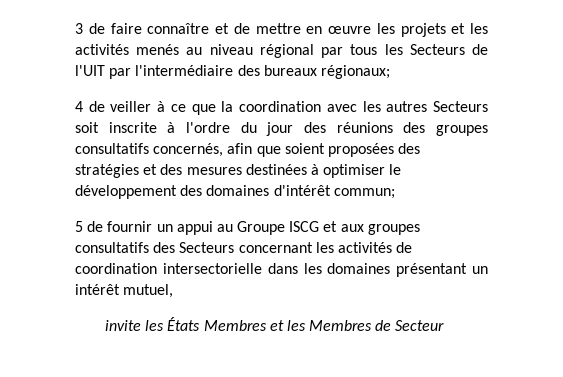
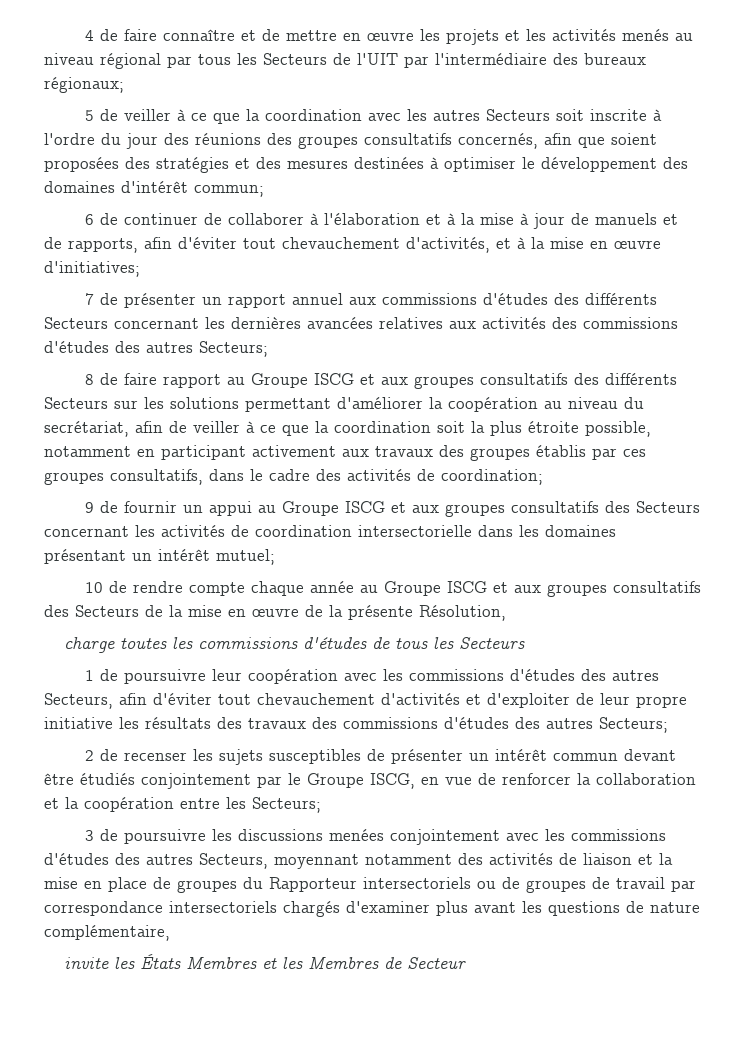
- 3 de faire connaître et de mettre en œuvre les projets et les activités menés au niveau régional par tous les Secteurs de l'UIT par l'intermédiaire des bureaux régionaux;
+ 4 de faire connaître et de mettre en œuvre les projets et les activités menés au niveau régional par tous les Secteurs de l'UIT par l'intermédiaire des bureaux régionaux;
- 4 de veiller à ce que la coordination avec les autres Secteurs soit inscrite à l'ordre du jour des réunions des groupes consultatifs concernés, afin que soient proposées des stratégies et des mesures destinées à optimiser le développement des domaines d'intérêt commun;
+ 5 de veiller à ce que la coordination avec les autres Secteurs soit inscrite à l'ordre du jour des réunions des groupes consultatifs concernés, afin que soient proposées des stratégies et des mesures destinées à optimiser le développement des domaines d'intérêt commun;
- 5 de fournir un appui au Groupe ISCG et aux groupes consultatifs des Secteurs concernant les activités de coordination intersectorielle dans les domaines présentant un intérêt mutuel,
+ 6 de continuer de collaborer à l'élaboration et à la mise à jour de manuels et de rapports, afin d'éviter tout chevauchement d'activités, et à la mise en œuvre d'initiatives;
+ 7 de présenter un rapport annuel aux commissions d'études des différents Secteurs concernant les dernières avancées relatives aux activités des commissions d'études des autres Secteurs;
+ 8 de faire rapport au Groupe ISCG et aux groupes consultatifs des différents Secteurs sur les solutions permettant d'améliorer la coopération au niveau du secrétariat, afin de veiller à ce que la coordination soit la plus étroite possible, notamment en participant activement aux travaux des groupes établis par ces groupes consultatifs, dans le cadre des activités de coordination;
+ 9 de fournir un appui au Groupe ISCG et aux groupes consultatifs des Secteurs concernant les activités de coordination intersectorielle dans les domaines présentant un intérêt mutuel;
+ 10 de rendre compte chaque année au Groupe ISCG et aux groupes consultatifs des Secteurs de la mise en œuvre de la présente Résolution,
+ charge toutes les commissions d'études de tous les Secteurs
+ 1 de poursuivre leur coopération avec les commissions d'études des autres Secteurs, afin d'éviter tout chevauchement d'activités et d'exploiter de leur propre initiative les résultats des travaux des commissions d'études des autres Secteurs;
+ 2 de recenser les sujets susceptibles de présenter un intérêt commun devant être étudiés conjointement par le Groupe ISCG, en vue de renforcer la collaboration et la coopération entre les Secteurs;
+ 3 de poursuivre les discussions menées conjointement avec les commissions d'études des autres Secteurs, moyennant notamment des activités de liaison et la mise en place de groupes du Rapporteur intersectoriels ou de groupes de travail par correspondance intersectoriels chargés d'examiner plus avant les questions de nature complémentaire,

